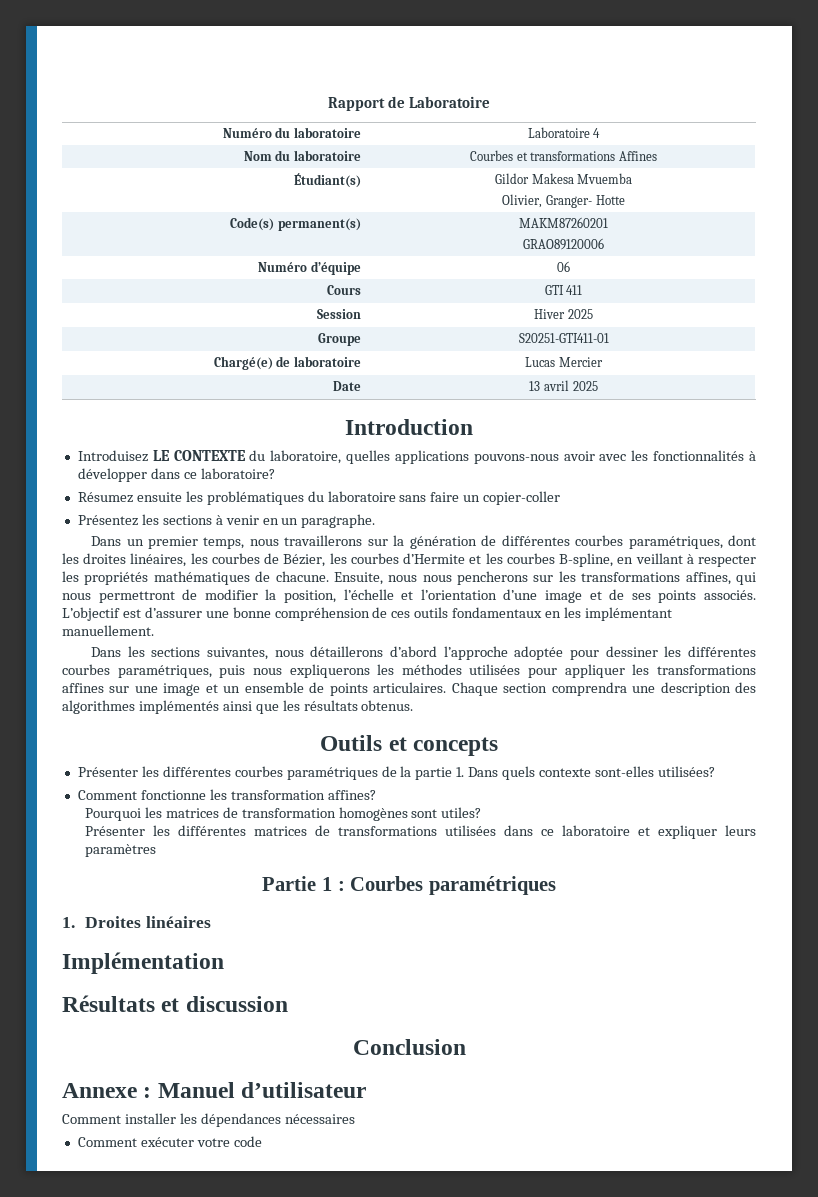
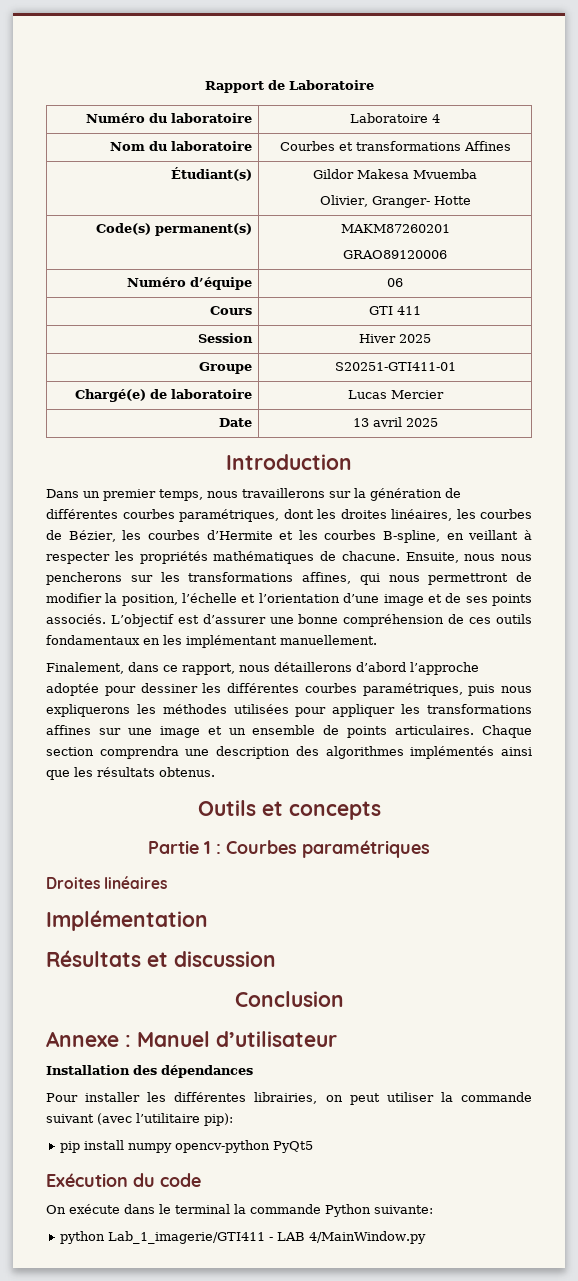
- Introduisez LE CONTEXTE du laboratoire, quelles applications pouvons-nous avoir avec les fonctionnalités à développer dans ce laboratoire?
- Résumez ensuite les problématiques du laboratoire sans faire un copier-coller
- Présentez les sections à venir en un paragraphe.
- Dans les sections suivantes, nous détaillerons d’abord l’approche adoptée pour dessiner les différentes courbes paramétriques, puis nous expliquerons les méthodes utilisées pour appliquer les transformations affines sur une image et un ensemble de points articulaires.
+ Finalement, dans ce rapport, nous détaillerons d’abord l’approche adoptée pour dessiner les différentes courbes paramétriques, puis nous expliquerons les méthodes utilisées pour appliquer les transformations affines sur une image et un ensemble de points articulaires.
- Présenter les différentes courbes paramétriques de la partie 1. Dans quels contexte sont-elles utilisées?
- Comment fonctionne les transformation affines?
- Pourquoi les matrices de transformation homogènes sont utiles?
- Présenter les différentes matrices de transformations utilisées dans ce laboratoire et expliquer leurs paramètres
- 1. Droites linéaires
+ Droites linéaires
- Comment installer les dépendances nécessaires
- Comment exécuter votre code
+ Installation des dépendances
+ Pour installer les différentes librairies, on peut utiliser la commande suivant (avec l’utilitaire pip):
+ pip install numpy opencv-python PyQt5
+ Exécution du code
+ On exécute dans le terminal la commande Python suivante:
+ python Lab_1_imagerie/GTI411 - LAB 4/MainWindow.py

